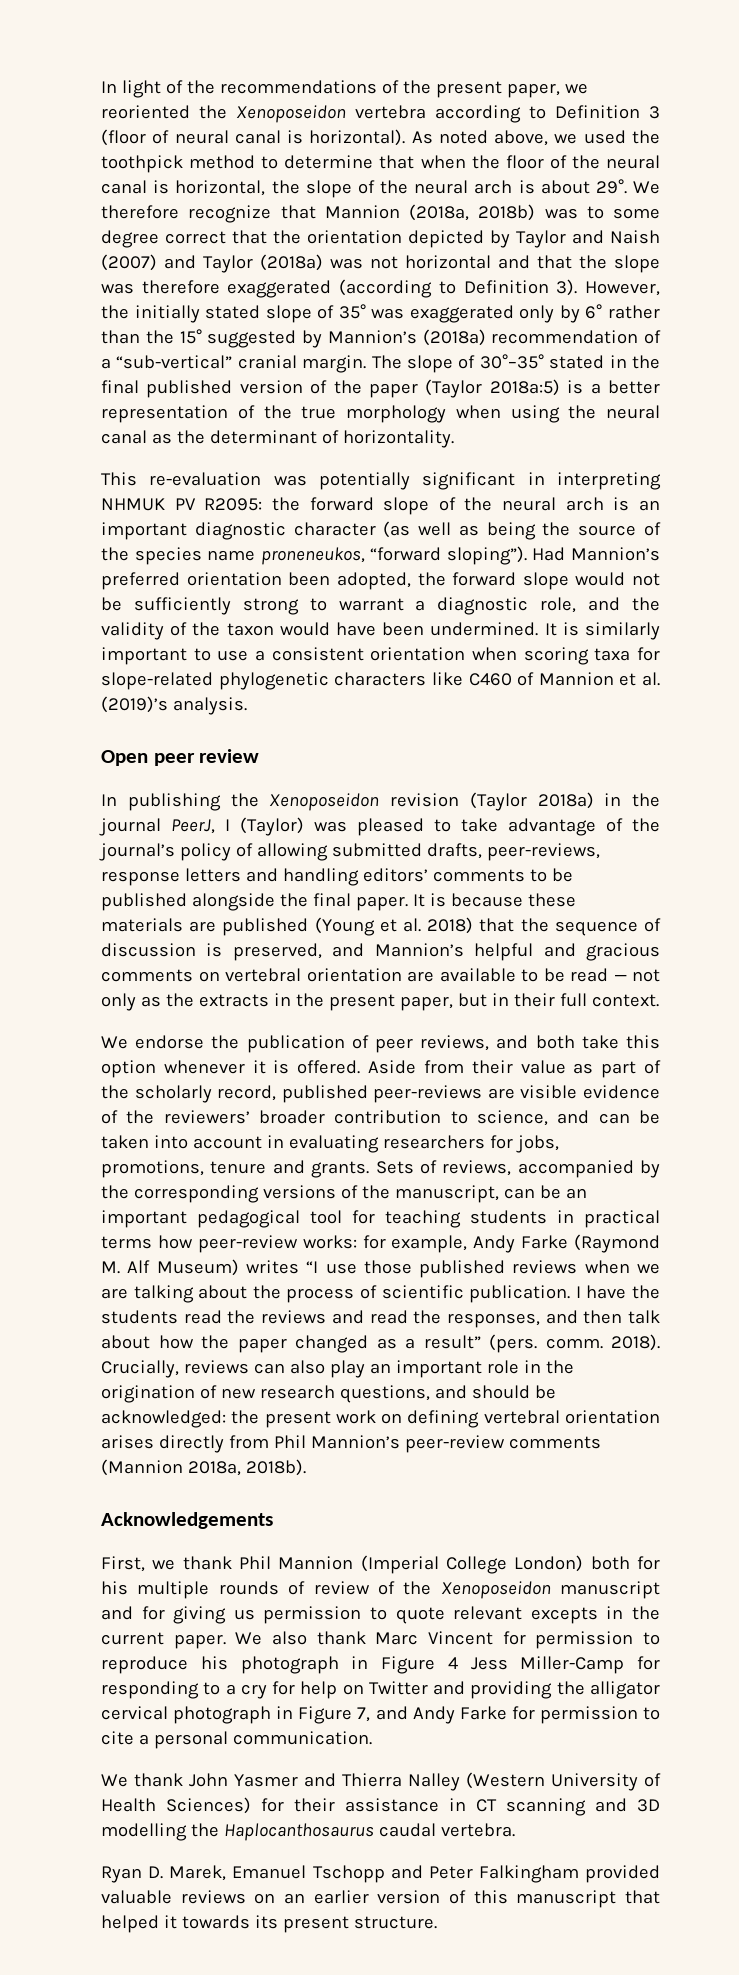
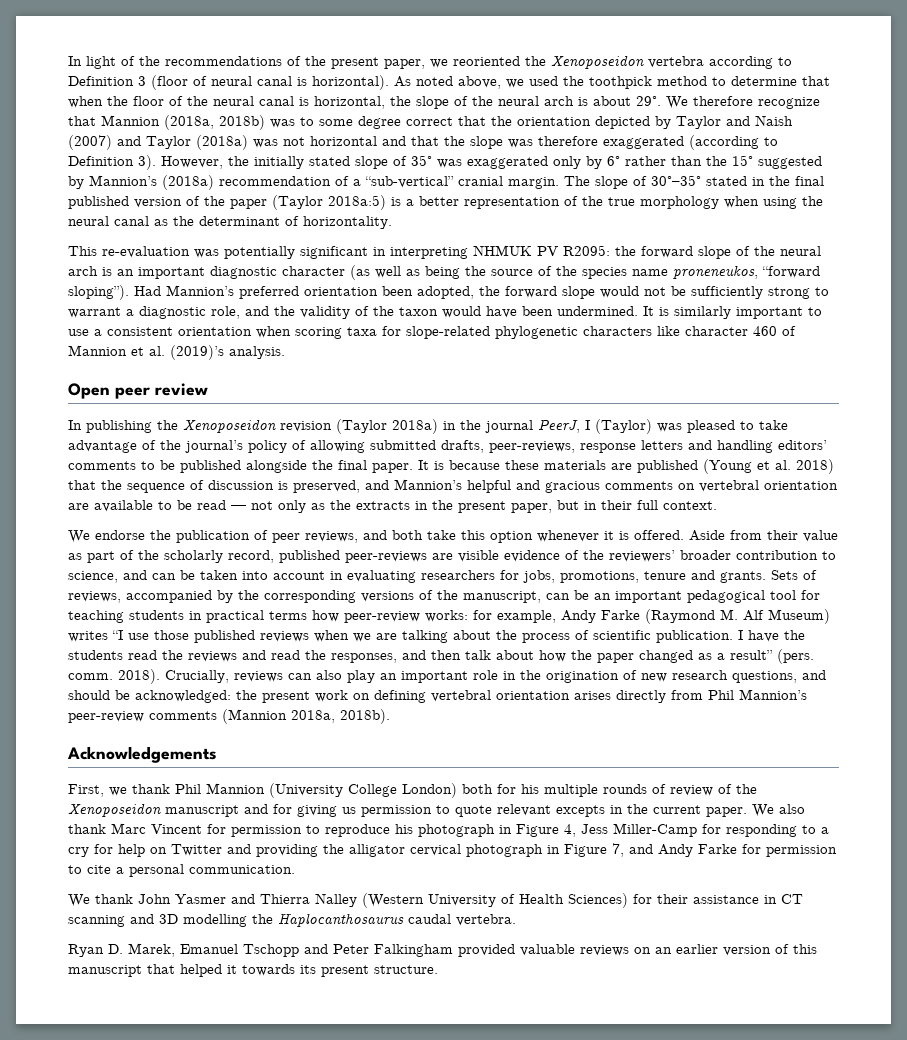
- It is similarly important to use a consistent orientation when scoring taxa for slope-related phylogenetic characters like C460 of Mannion et al. (2019)’s analysis.
+ It is similarly important to use a consistent orientation when scoring taxa for slope-related phylogenetic characters like character 460 of Mannion et al. (2019)’s analysis.
- First, we thank Phil Mannion (Imperial College London) both for his multiple rounds of review of the Xenoposeidon manuscript and for giving us permission to quote relevant excepts in the current paper.
+ First, we thank Phil Mannion (University College London) both for his multiple rounds of review of the Xenoposeidon manuscript and for giving us permission to quote relevant excepts in the current paper.
- We also thank Marc Vincent for permission to reproduce his photograph in Figure 4 Jess Miller-Camp for responding to a cry for help on Twitter and providing the alligator cervical photograph in Figure 7, and Andy Farke for permission to cite a personal communication.
+ We also thank Marc Vincent for permission to reproduce his photograph in Figure 4, Jess Miller-Camp for responding to a cry for help on Twitter and providing the alligator cervical photograph in Figure 7, and Andy Farke for permission to cite a personal communication.

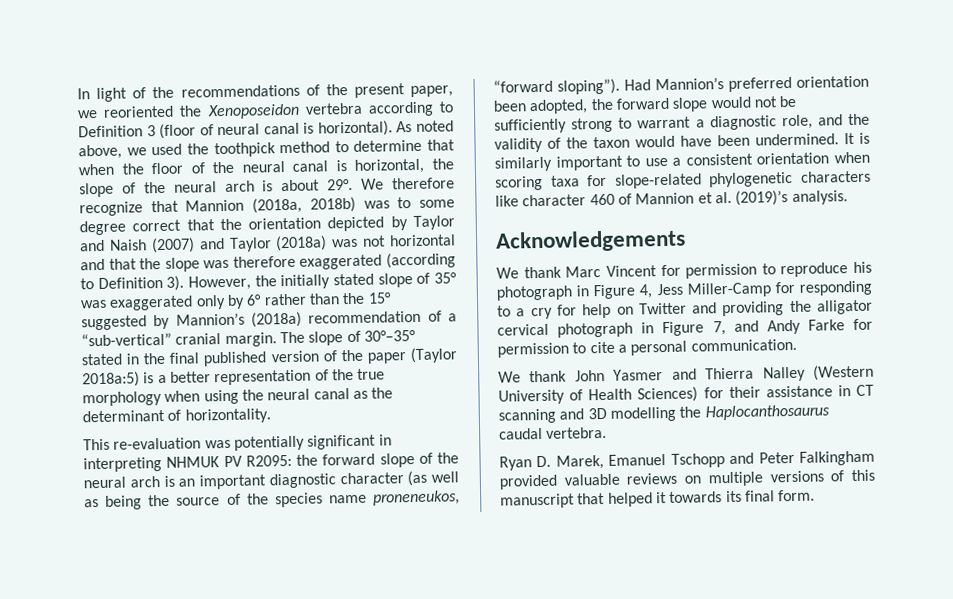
- Open peer review
- In publishing the Xenoposeidon revision (Taylor 2018a) in the journal PeerJ, I (Taylor) was pleased to take advantage of the journal’s policy of allowing submitted drafts, peer-reviews, response letters and handling editors’ comments to be published alongside the final paper. It is because these materials are published (Young et al. 2018) that the sequence of discussion is preserved, and Mannion’s helpful and gracious comments on vertebral orientation are available to be read — not only as the extracts in the present paper, but in their full context.
- We endorse the publication of peer reviews, and both take this option whenever it is offered. Aside from their value as part of the scholarly record, published peer-reviews are visible evidence of the reviewers’ broader contribution to science, and can be taken into account in evaluating researchers for jobs, promotions, tenure and grants. Sets of reviews, accompanied by the corresponding versions of the manuscript, can be an important pedagogical tool for teaching students in practical terms how peer-review works: for example, Andy Farke (Raymond M. Alf Museum) writes “I use those published reviews when we are talking about the process of scientific publication. I have the students read the reviews and read the responses, and then talk about how the paper changed as a result” (pers. comm. 2018). Crucially, reviews can also play an important role in the origination of new research questions, and should be acknowledged: the present work on defining vertebral orientation arises directly from Phil Mannion’s peer-review comments (Mannion 2018a, 2018b).
  Acknowledgements
- First, we thank Phil Mannion (University College London) both for his multiple rounds of review of the Xenoposeidon manuscript and for giving us permission to quote relevant excepts in the current paper. We also thank Marc Vincent for permission to reproduce his photograph in Figure 4, Jess Miller-Camp for responding to a cry for help on Twitter and providing the alligator cervical photograph in Figure 7, and Andy Farke for permission to cite a personal communication.
+ We thank Marc Vincent for permission to reproduce his photograph in Figure 4, Jess Miller-Camp for responding to a cry for help on Twitter and providing the alligator cervical photograph in Figure 7, and Andy Farke for permission to cite a personal communication.
- Ryan D. Marek, Emanuel Tschopp and Peter Falkingham provided valuable reviews on an earlier version of this manuscript that helped it towards its present structure.
+ Ryan D. Marek, Emanuel Tschopp and Peter Falkingham provided valuable reviews on multiple versions of this manuscript that helped it towards its final form.

